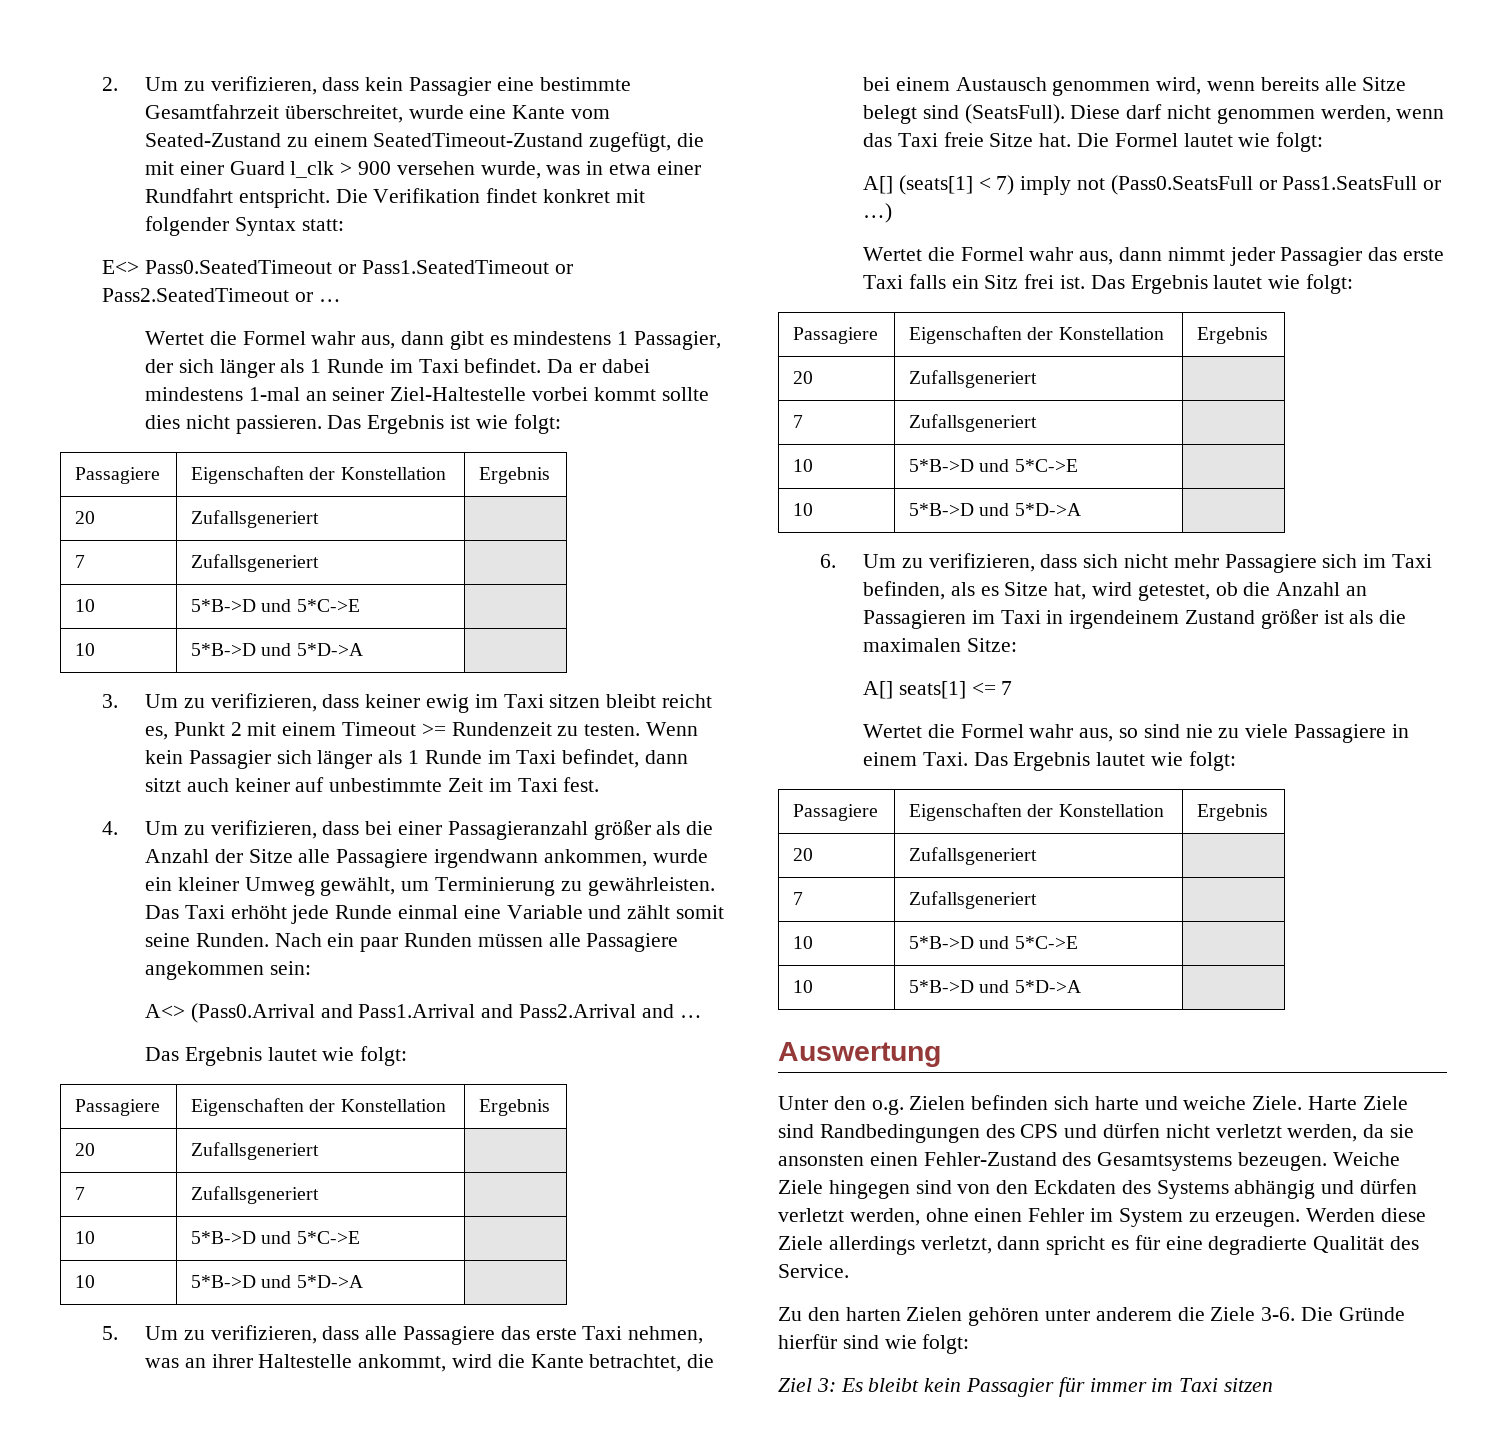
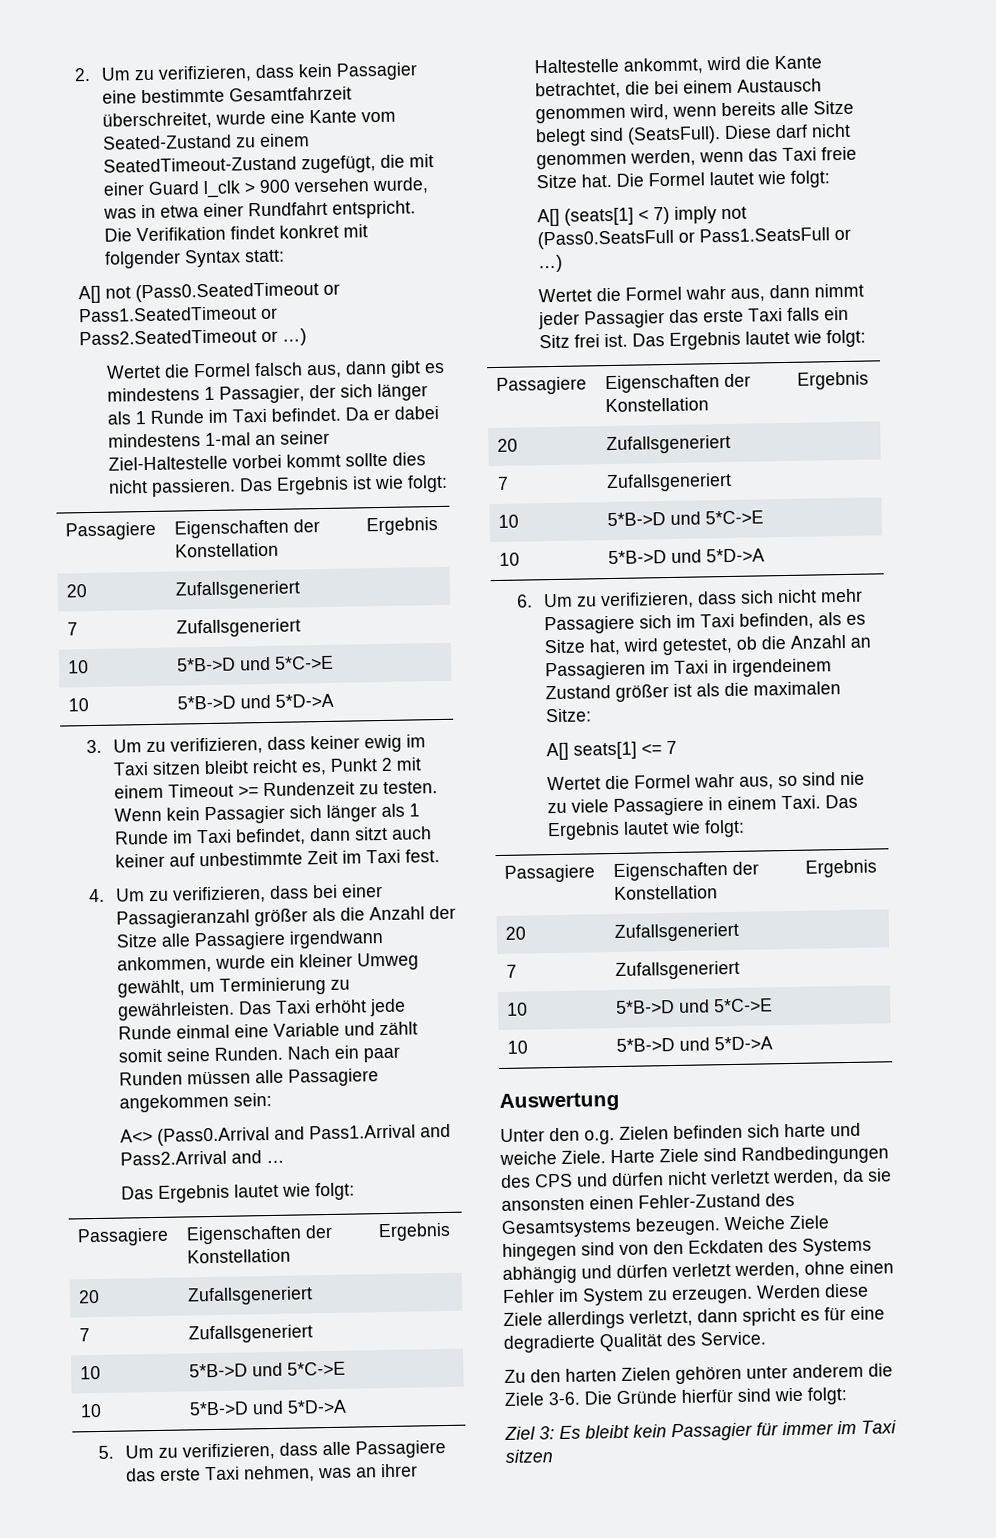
- E<> Pass0.SeatedTimeout or Pass1.SeatedTimeout or Pass2.SeatedTimeout or …
- Wertet die Formel wahr aus, dann gibt es mindestens 1 Passagier, der sich länger als 1 Runde im Taxi befindet.
+ A[] not (Pass0.SeatedTimeout or Pass1.SeatedTimeout or Pass2.SeatedTimeout or …)
+ Wertet die Formel falsch aus, dann gibt es mindestens 1 Passagier, der sich länger als 1 Runde im Taxi befindet.

